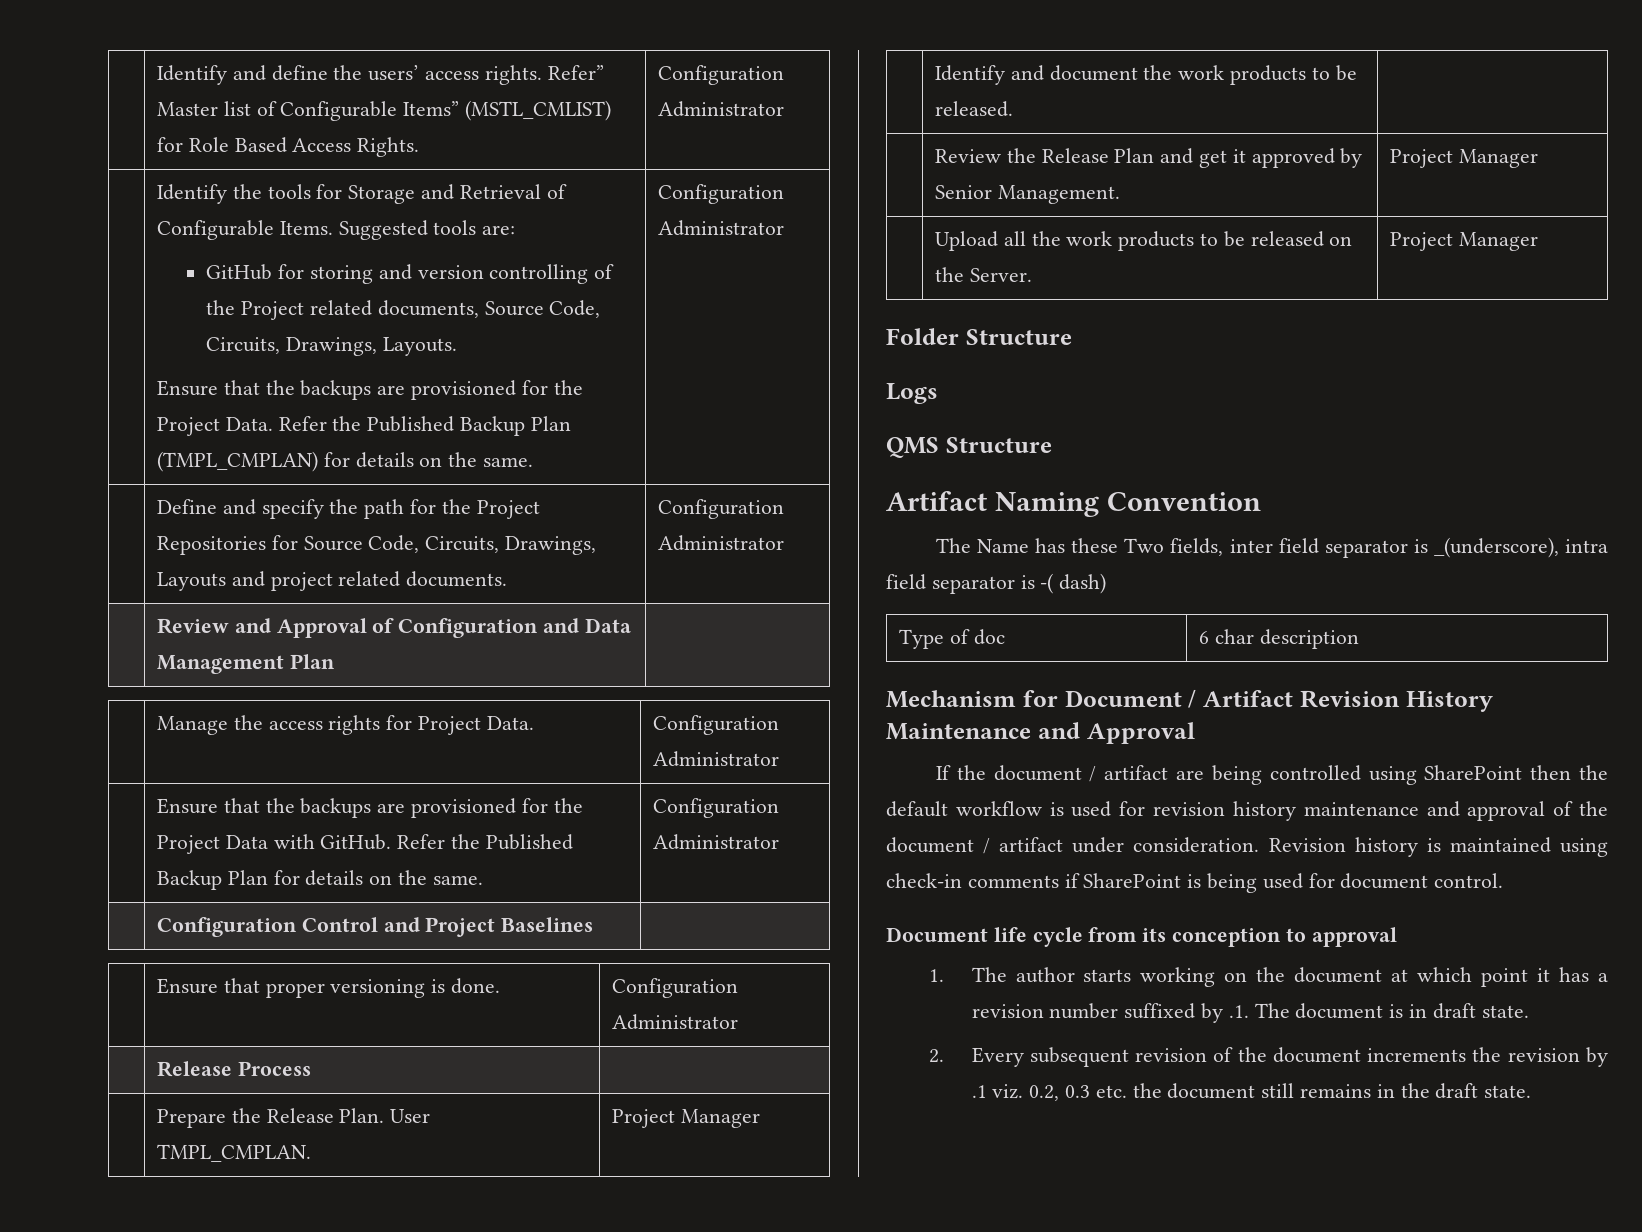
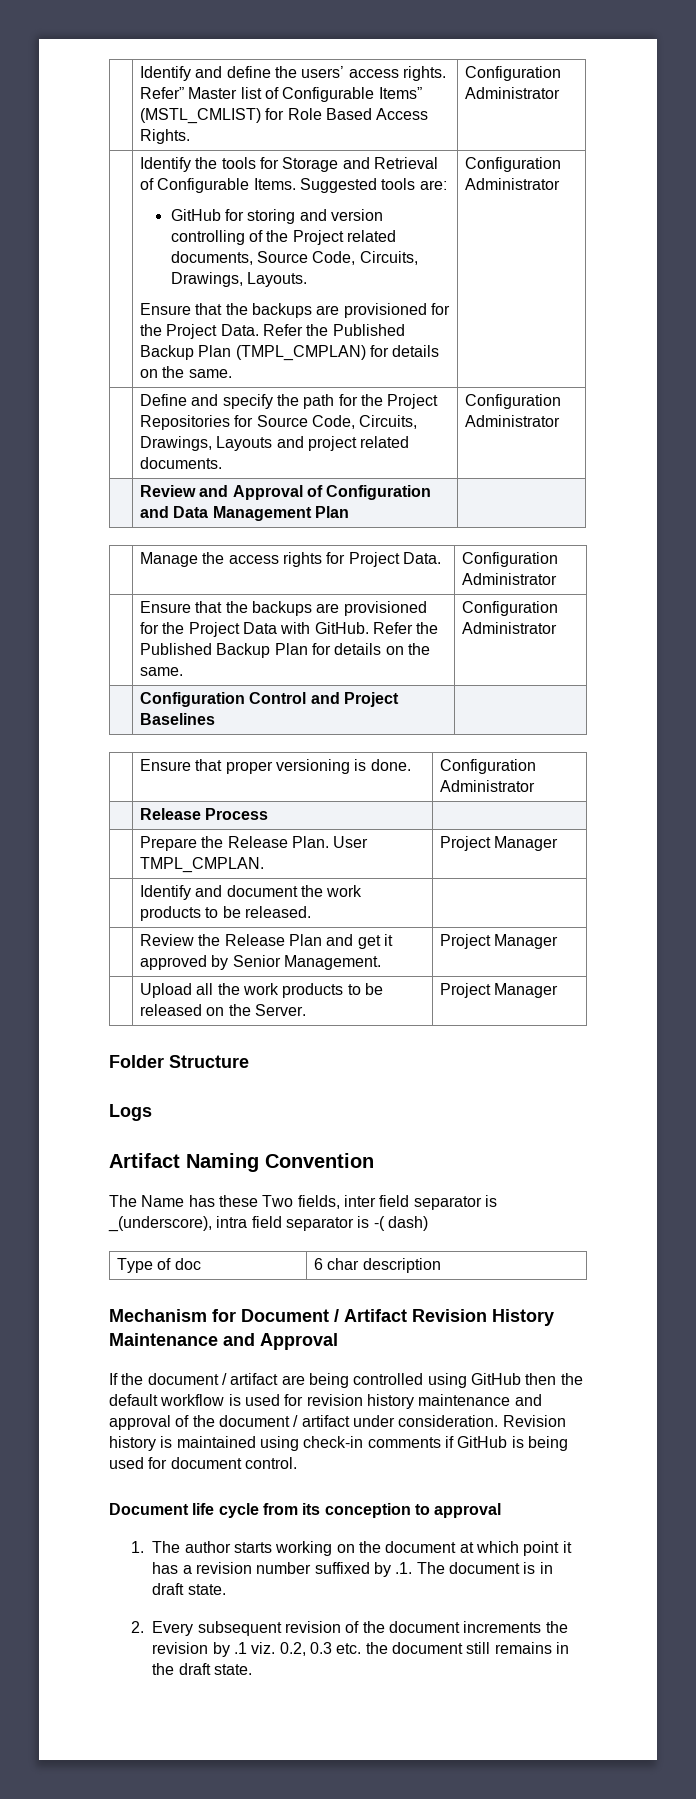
- QMS Structure
- If the document / artifact are being controlled using SharePoint then the default workflow is used for revision history maintenance and approval of the document / artifact under consideration.
+ If the document / artifact are being controlled using GitHub then the default workflow is used for revision history maintenance and approval of the document / artifact under consideration.
- Revision history is maintained using check-in comments if SharePoint is being used for document control.
+ Revision history is maintained using check-in comments if GitHub is being used for document control.

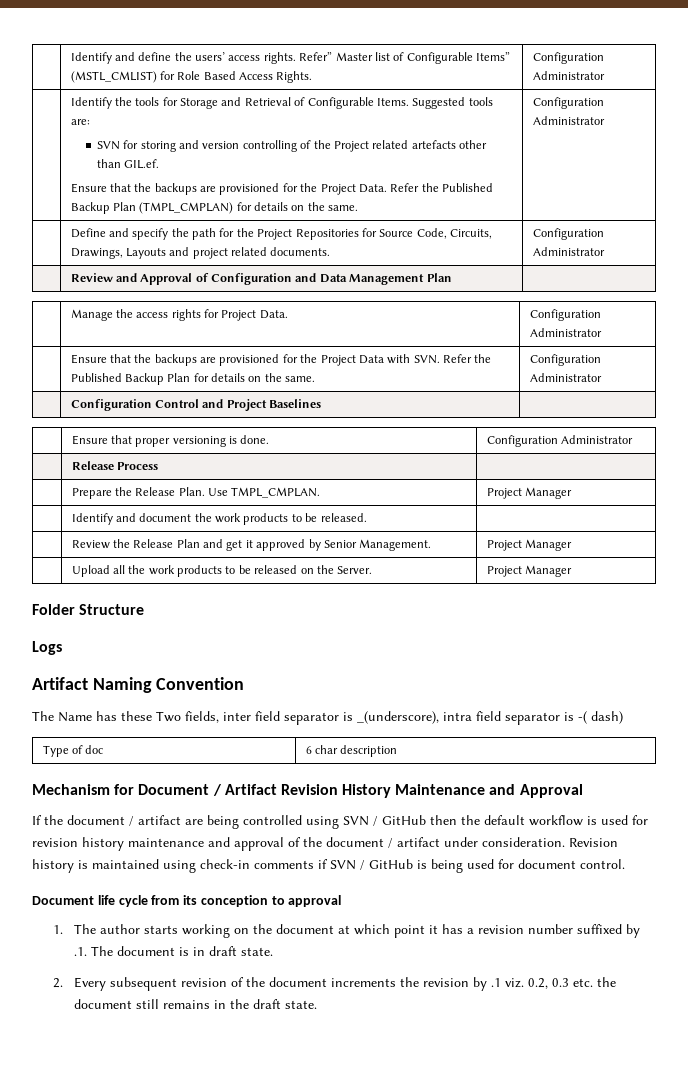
- GitHub for storing and version controlling of the Project related documents, Source Code, Circuits, Drawings, Layouts.
+ SVN for storing and version controlling of the Project related artefacts other than GIL.ef.
- | Ensure that the backups are provisioned for the Project Data with GitHub. Refer the Published Backup Plan for details on the same. | Configuration Administrator
+ | Ensure that the backups are provisioned for the Project Data with SVN. Refer the Published Backup Plan for details on the same. | Configuration Administrator
- | Prepare the Release Plan. User TMPL_CMPLAN. | Project Manager
+ | Prepare the Release Plan. Use TMPL_CMPLAN. | Project Manager
- If the document / artifact are being controlled using GitHub then the default workflow is used for revision history maintenance and approval of the document / artifact under consideration.
+ If the document / artifact are being controlled using SVN / GitHub then the default workflow is used for revision history maintenance and approval of the document / artifact under consideration.
- Revision history is maintained using check-in comments if GitHub is being used for document control.
+ Revision history is maintained using check-in comments if SVN / GitHub is being used for document control.

